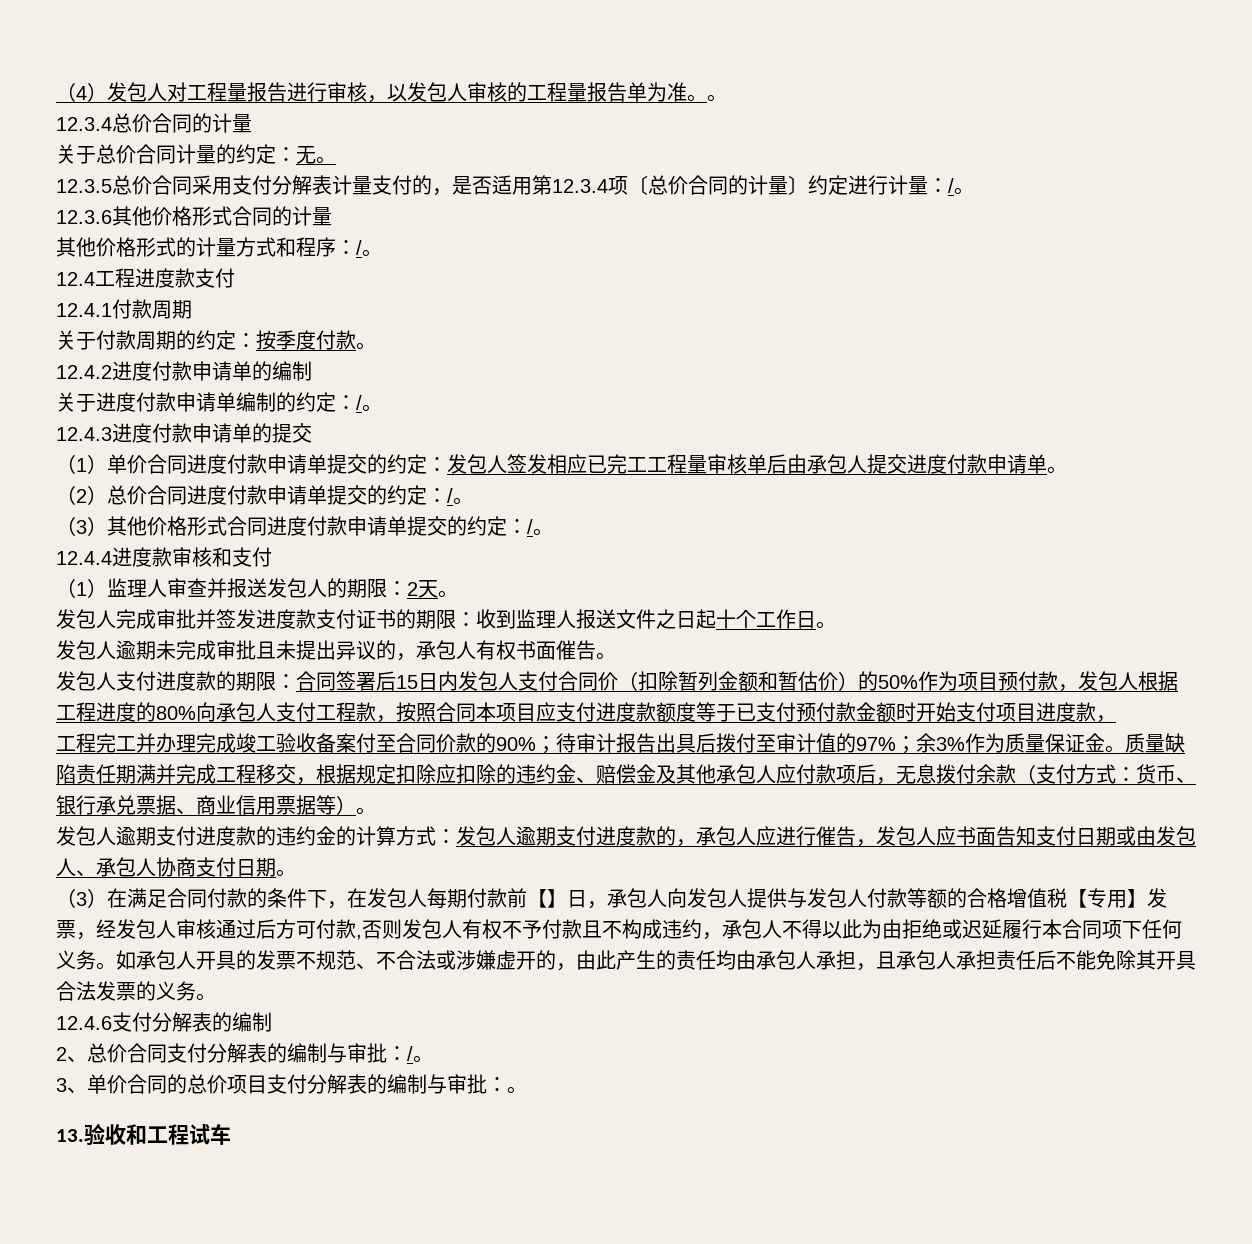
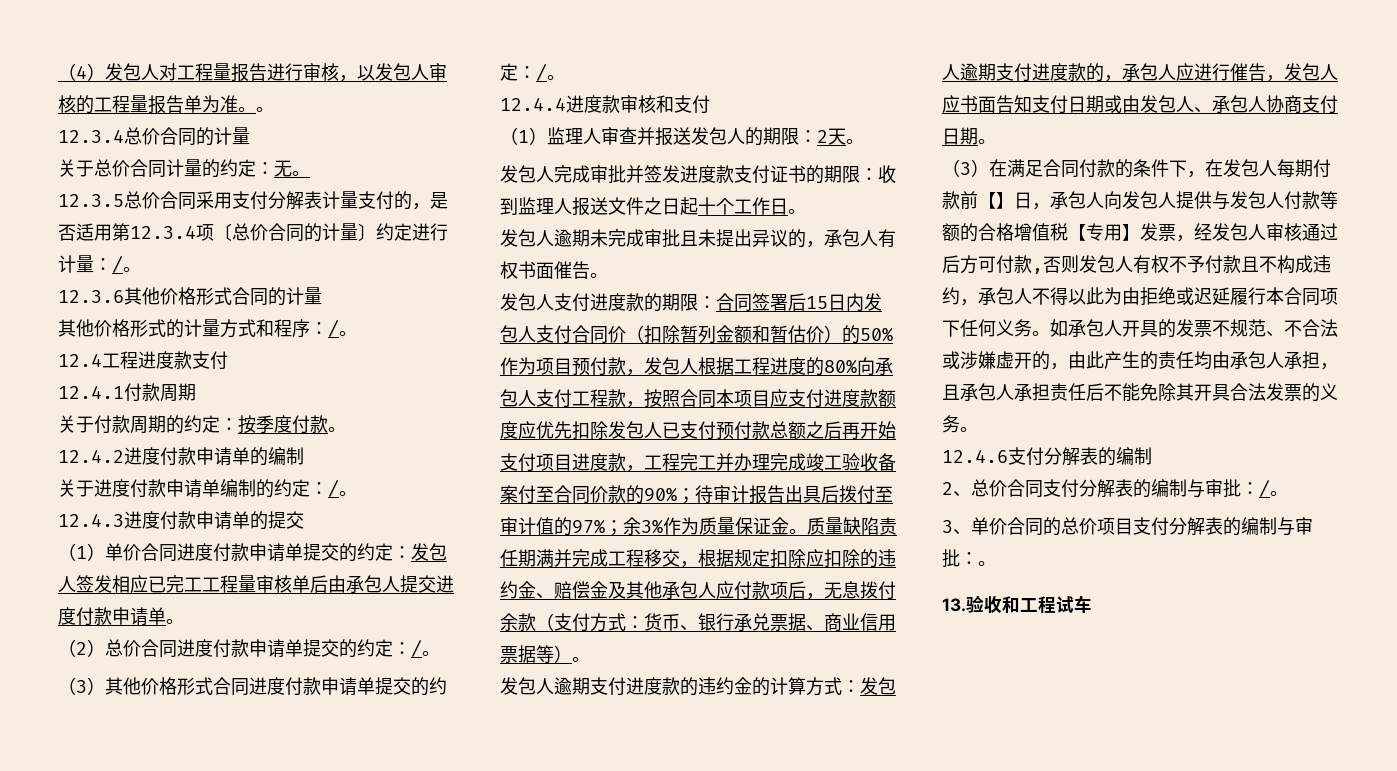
- 合同签署后15日内发包人支付合同价（扣除暂列金额和暂估价）的50%作为项目预付款，发包人根据工程进度的80%向承包人支付工程款，按照合同本项目应支付进度款额度等于已支付预付款金额时开始支付项目进度款，
- 工程完工并办理完成竣工验收备案付至合同价款的90%；
+ 合同签署后15日内发包人支付合同价（扣除暂列金额和暂估价）的50%作为项目预付款，发包人根据工程进度的80%向承包人支付工程款，按照合同本项目应支付进度款额度应优先扣除发包人已支付预付款总额之后再开始支付项目进度款，工程完工并办理完成竣工验收备案付至合同价款的90%；

